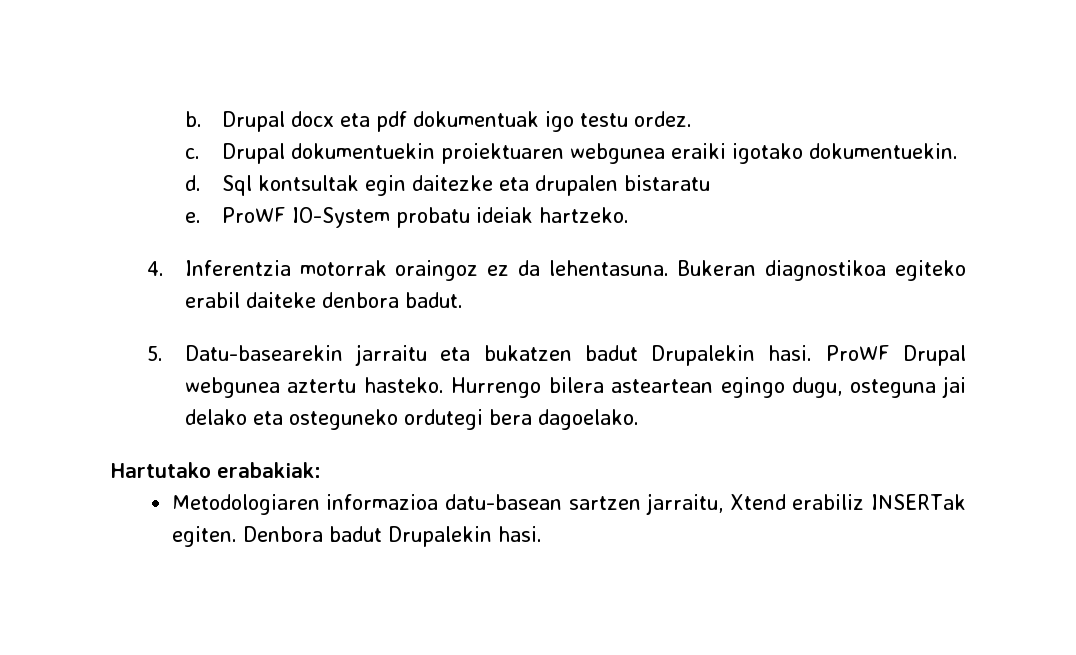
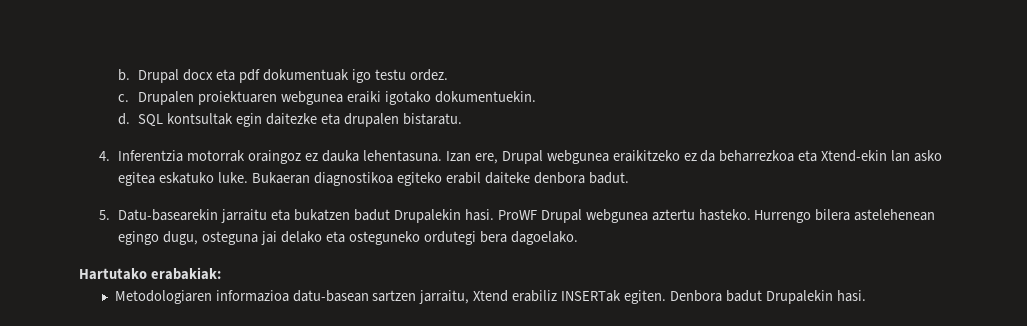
- Drupal dokumentuekin proiektuaren webgunea eraiki igotako dokumentuekin.
+ Drupalen proiektuaren webgunea eraiki igotako dokumentuekin.
- Sql kontsultak egin daitezke eta drupalen bistaratu
- e. ProWF IO-System probatu ideiak hartzeko.
+ SQL kontsultak egin daitezke eta drupalen bistaratu.
- 4. Inferentzia motorrak oraingoz ez da lehentasuna. Bukeran diagnostikoa egiteko erabil daiteke denbora badut.
+ 4. Inferentzia motorrak oraingoz ez dauka lehentasuna. Izan ere, Drupal webgunea eraikitzeko ez da beharrezkoa eta Xtend-ekin lan asko egitea eskatuko luke. Bukaeran diagnostikoa egiteko erabil daiteke denbora badut.
- Hurrengo bilera asteartean egingo dugu, osteguna jai delako eta osteguneko ordutegi bera dagoelako.
+ Hurrengo bilera astelehenean egingo dugu, osteguna jai delako eta osteguneko ordutegi bera dagoelako.

